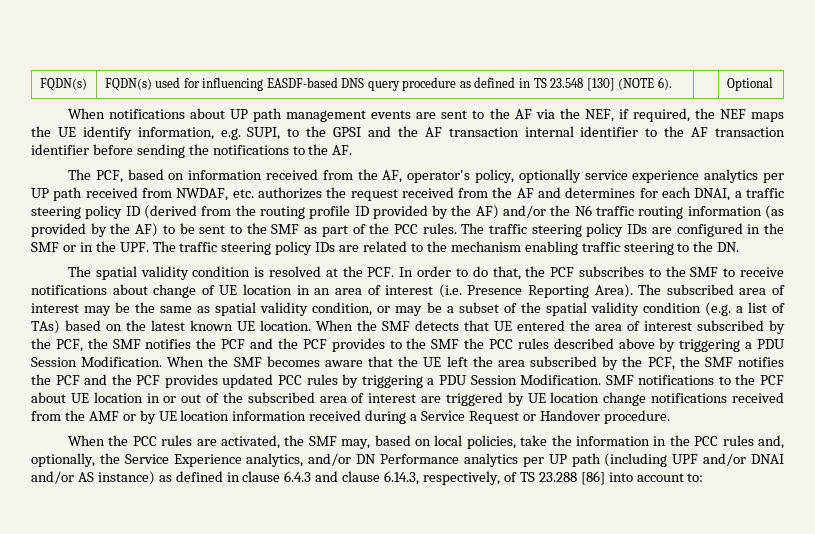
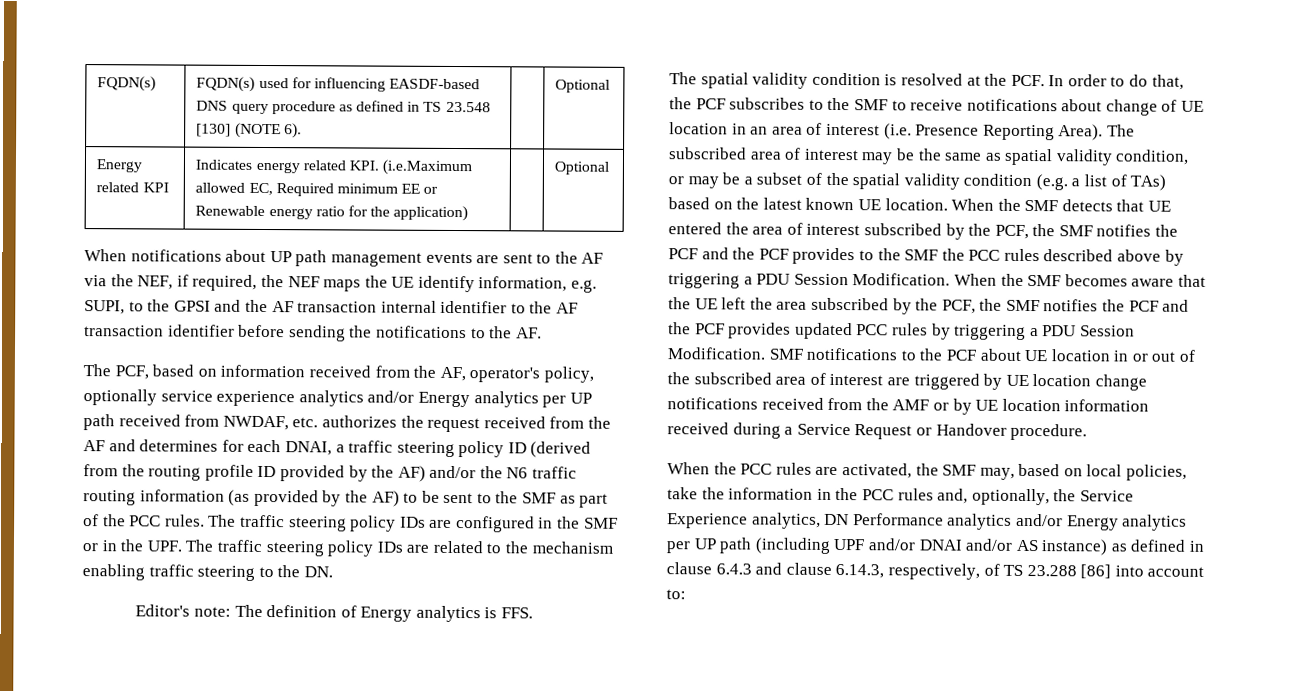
+ Energy related KPI | Indicates energy related KPI. (i.e.Maximum allowed EC, Required minimum EE or Renewable energy ratio for the application) | | Optional
- The PCF, based on information received from the AF, operator's policy, optionally service experience analytics per UP path received from NWDAF, etc. authorizes the request received from the AF and determines for each DNAI, a traffic steering policy ID (derived from the routing profile ID provided by the AF) and/or the N6 traffic routing information (as provided by the AF) to be sent to the SMF as part of the PCC rules.
+ The PCF, based on information received from the AF, operator's policy, optionally service experience analytics and/or Energy analytics per UP path received from NWDAF, etc. authorizes the request received from the AF and determines for each DNAI, a traffic steering policy ID (derived from the routing profile ID provided by the AF) and/or the N6 traffic routing information (as provided by the AF) to be sent to the SMF as part of the PCC rules.
+ Editor's note: The definition of Energy analytics is FFS.
- When the PCC rules are activated, the SMF may, based on local policies, take the information in the PCC rules and, optionally, the Service Experience analytics, and/or DN Performance analytics per UP path (including UPF and/or DNAI and/or AS instance) as defined in clause 6.4.3 and clause 6.14.3, respectively, of TS 23.288 [86] into account to:
+ When the PCC rules are activated, the SMF may, based on local policies, take the information in the PCC rules and, optionally, the Service Experience analytics, DN Performance analytics and/or Energy analytics per UP path (including UPF and/or DNAI and/or AS instance) as defined in clause 6.4.3 and clause 6.14.3, respectively, of TS 23.288 [86] into account to:

